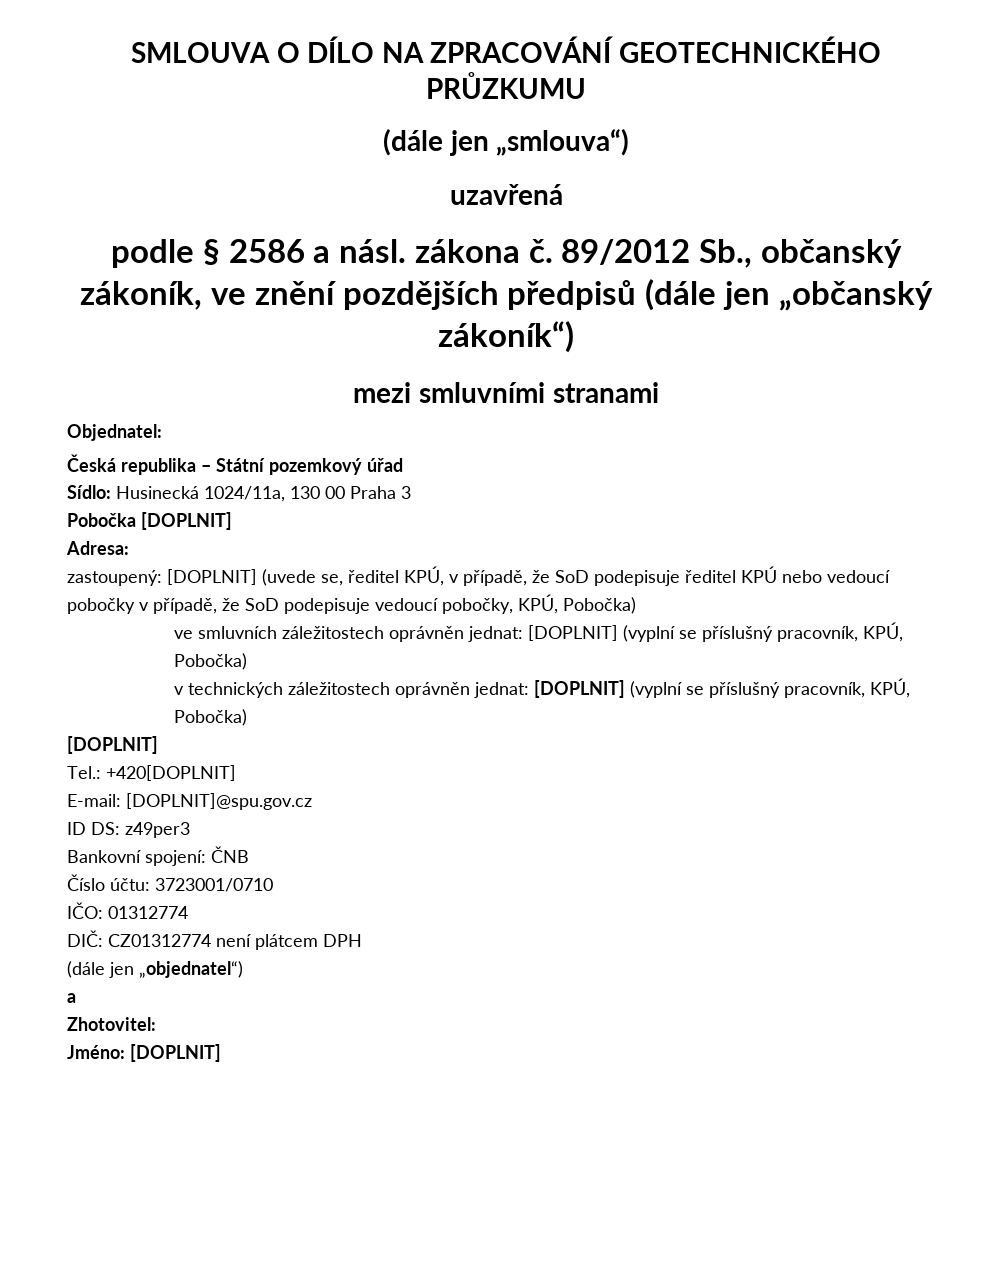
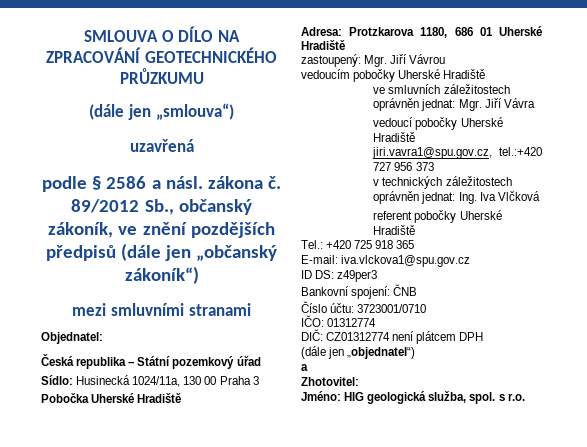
- Pobočka [DOPLNIT]
+ Pobočka Uherské Hradiště
- Adresa:
- zastoupený: [DOPLNIT] (uvede se, ředitel KPÚ, v případě, že SoD podepisuje ředitel KPÚ nebo vedoucí pobočky v případě, že SoD podepisuje vedoucí pobočky, KPÚ, Pobočka)
+ Adresa: Protzkarova 1180, 686 01 Uherské Hradiště
+ zastoupený: Mgr. Jiří Vávrou
+ vedoucím pobočky Uherské Hradiště
- ve smluvních záležitostech oprávněn jednat: [DOPLNIT] (vyplní se příslušný pracovník, KPÚ, Pobočka)
+ ve smluvních záležitostech oprávněn jednat: Mgr. Jiří Vávra
+ vedoucí pobočky Uherské Hradiště
+ jiri.vavra1@spu.gov.cz, tel.:+420 727 956 373
- v technických záležitostech oprávněn jednat: [DOPLNIT] (vyplní se příslušný pracovník, KPÚ, Pobočka)
- [DOPLNIT]
- Tel.: +420[DOPLNIT]
+ v technických záležitostech oprávněn jednat: Ing. Iva Vlčková
+ referent pobočky Uherské Hradiště
+ Tel.: +420 725 918 365
- E-mail: [DOPLNIT]@spu.gov.cz
+ E-mail: iva.vlckova1@spu.gov.cz
- Jméno: [DOPLNIT]
+ Jméno: HIG geologická služba, spol. s r.o.

